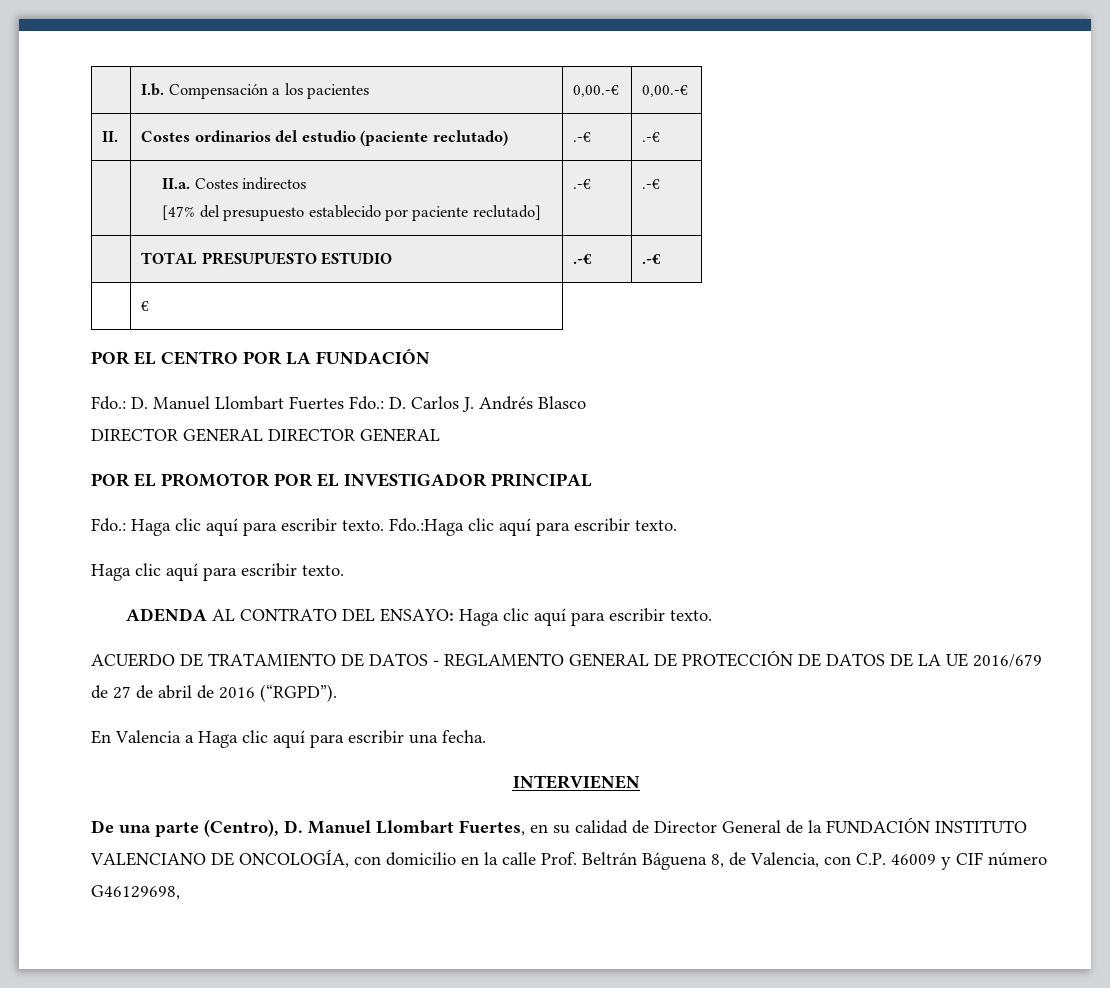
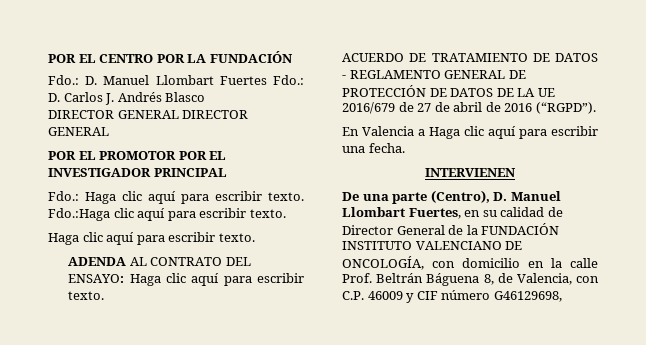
- | I.b. Compensación a los pacientes | 0,00.-€ | 0,00.-€
- II. | Costes ordinarios del estudio (paciente reclutado) | .-€ | .-€
- | II.a. Costes indirectos
- [47% del presupuesto establecido por paciente reclutado] | .-€ | .-€
- | TOTAL PRESUPUESTO ESTUDIO | .-€ | .-€
- | €

